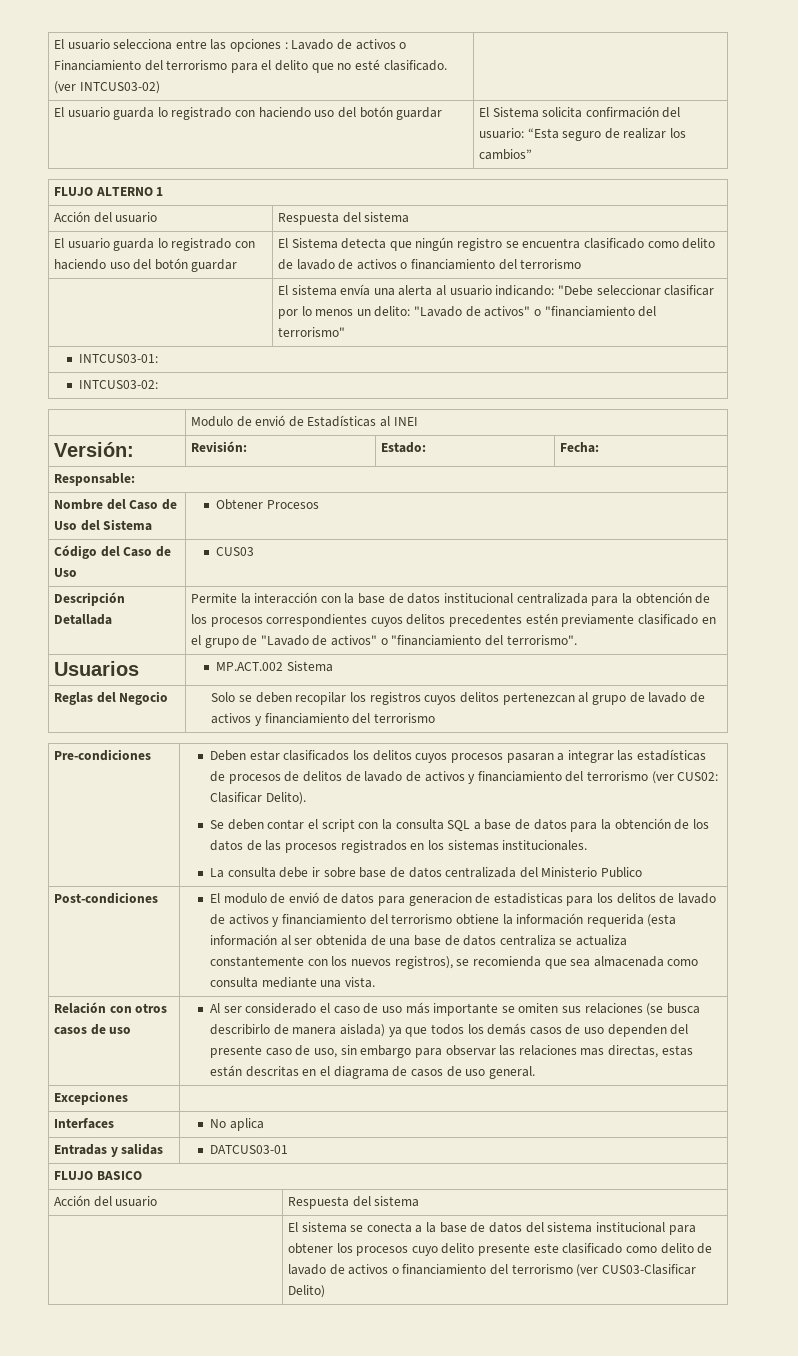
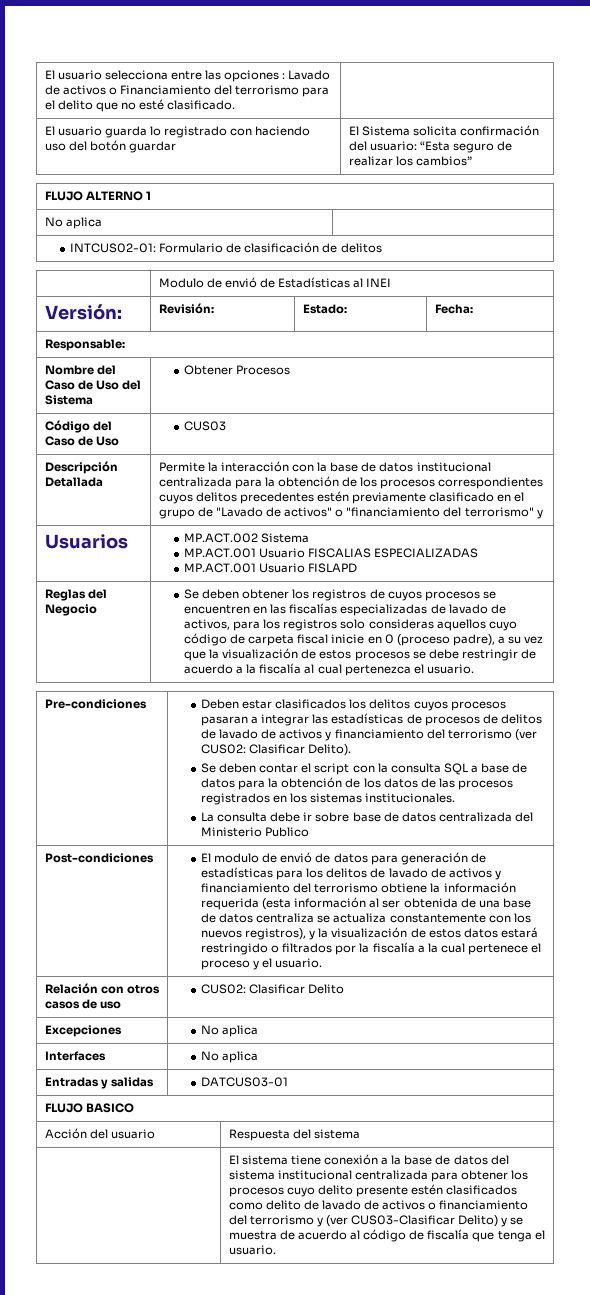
- El usuario selecciona entre las opciones : Lavado de activos o Financiamiento del terrorismo para el delito que no esté clasificado. (ver INTCUS03-02) |
+ El usuario selecciona entre las opciones : Lavado de activos o Financiamiento del terrorismo para el delito que no esté clasificado. |
  FLUJO ALTERNO 1
- Acción del usuario | Respuesta del sistema
- El usuario guarda lo registrado con haciendo uso del botón guardar | El Sistema detecta que ningún registro se encuentra clasificado como delito de lavado de activos o financiamiento del terrorismo
- | El sistema envía una alerta al usuario indicando: "Debe seleccionar clasificar por lo menos un delito: "Lavado de activos" o "financiamiento del terrorismo"
- INTCUS03-01:
- INTCUS03-02:
+ No aplica |
+ INTCUS02-01: Formulario de clasificación de delitos
- Descripción Detallada | Permite la interacción con la base de datos institucional centralizada para la obtención de los procesos correspondientes cuyos delitos precedentes estén previamente clasificado en el grupo de "Lavado de activos" o "financiamiento del terrorismo".
+ Descripción Detallada | Permite la interacción con la base de datos institucional centralizada para la obtención de los procesos correspondientes cuyos delitos precedentes estén previamente clasificado en el grupo de "Lavado de activos" o "financiamiento del terrorismo" y
  Usuarios | MP.ACT.002 Sistema
- Reglas del Negocio | Solo se deben recopilar los registros cuyos delitos pertenezcan al grupo de lavado de activos y financiamiento del terrorismo
+ MP.ACT.001 Usuario FISCALIAS ESPECIALIZADAS
+ MP.ACT.001 Usuario FISLAPD
+ Reglas del Negocio | Se deben obtener los registros de cuyos procesos se encuentren en las fiscalías especializadas de lavado de activos, para los registros solo consideras aquellos cuyo código de carpeta fiscal inicie en 0 (proceso padre), a su vez que la visualización de estos procesos se debe restringir de acuerdo a la fiscalía al cual pertenezca el usuario.
- El modulo de envió de datos para generacion de estadisticas para los delitos de lavado de activos y financiamiento del terrorismo obtiene la información requerida (esta información al ser obtenida de una base de datos centraliza se actualiza constantemente con los nuevos registros), se recomienda que sea almacenada como consulta mediante una vista.
+ El modulo de envió de datos para generación de estadísticas para los delitos de lavado de activos y financiamiento del terrorismo obtiene la información requerida (esta información al ser obtenida de una base de datos centraliza se actualiza constantemente con los nuevos registros), y la visualización de estos datos estará restringido o filtrados por la fiscalía a la cual pertenece el proceso y el usuario.
- Al ser considerado el caso de uso más importante se omiten sus relaciones (se busca describirlo de manera aislada) ya que todos los demás casos de uso dependen del presente caso de uso, sin embargo para observar las relaciones mas directas, estas están descritas en el diagrama de casos de uso general.
+ CUS02: Clasificar Delito
- Excepciones |
+ Excepciones | No aplica
- El sistema se conecta a la base de datos del sistema institucional para obtener los procesos cuyo delito presente este clasificado como delito de lavado de activos o financiamiento del terrorismo (ver CUS03-Clasificar Delito)
+ El sistema tiene conexión a la base de datos del sistema institucional centralizada para obtener los procesos cuyo delito presente estén clasificados como delito de lavado de activos o financiamiento del terrorismo y (ver CUS03-Clasificar Delito) y se muestra de acuerdo al código de fiscalía que tenga el usuario.

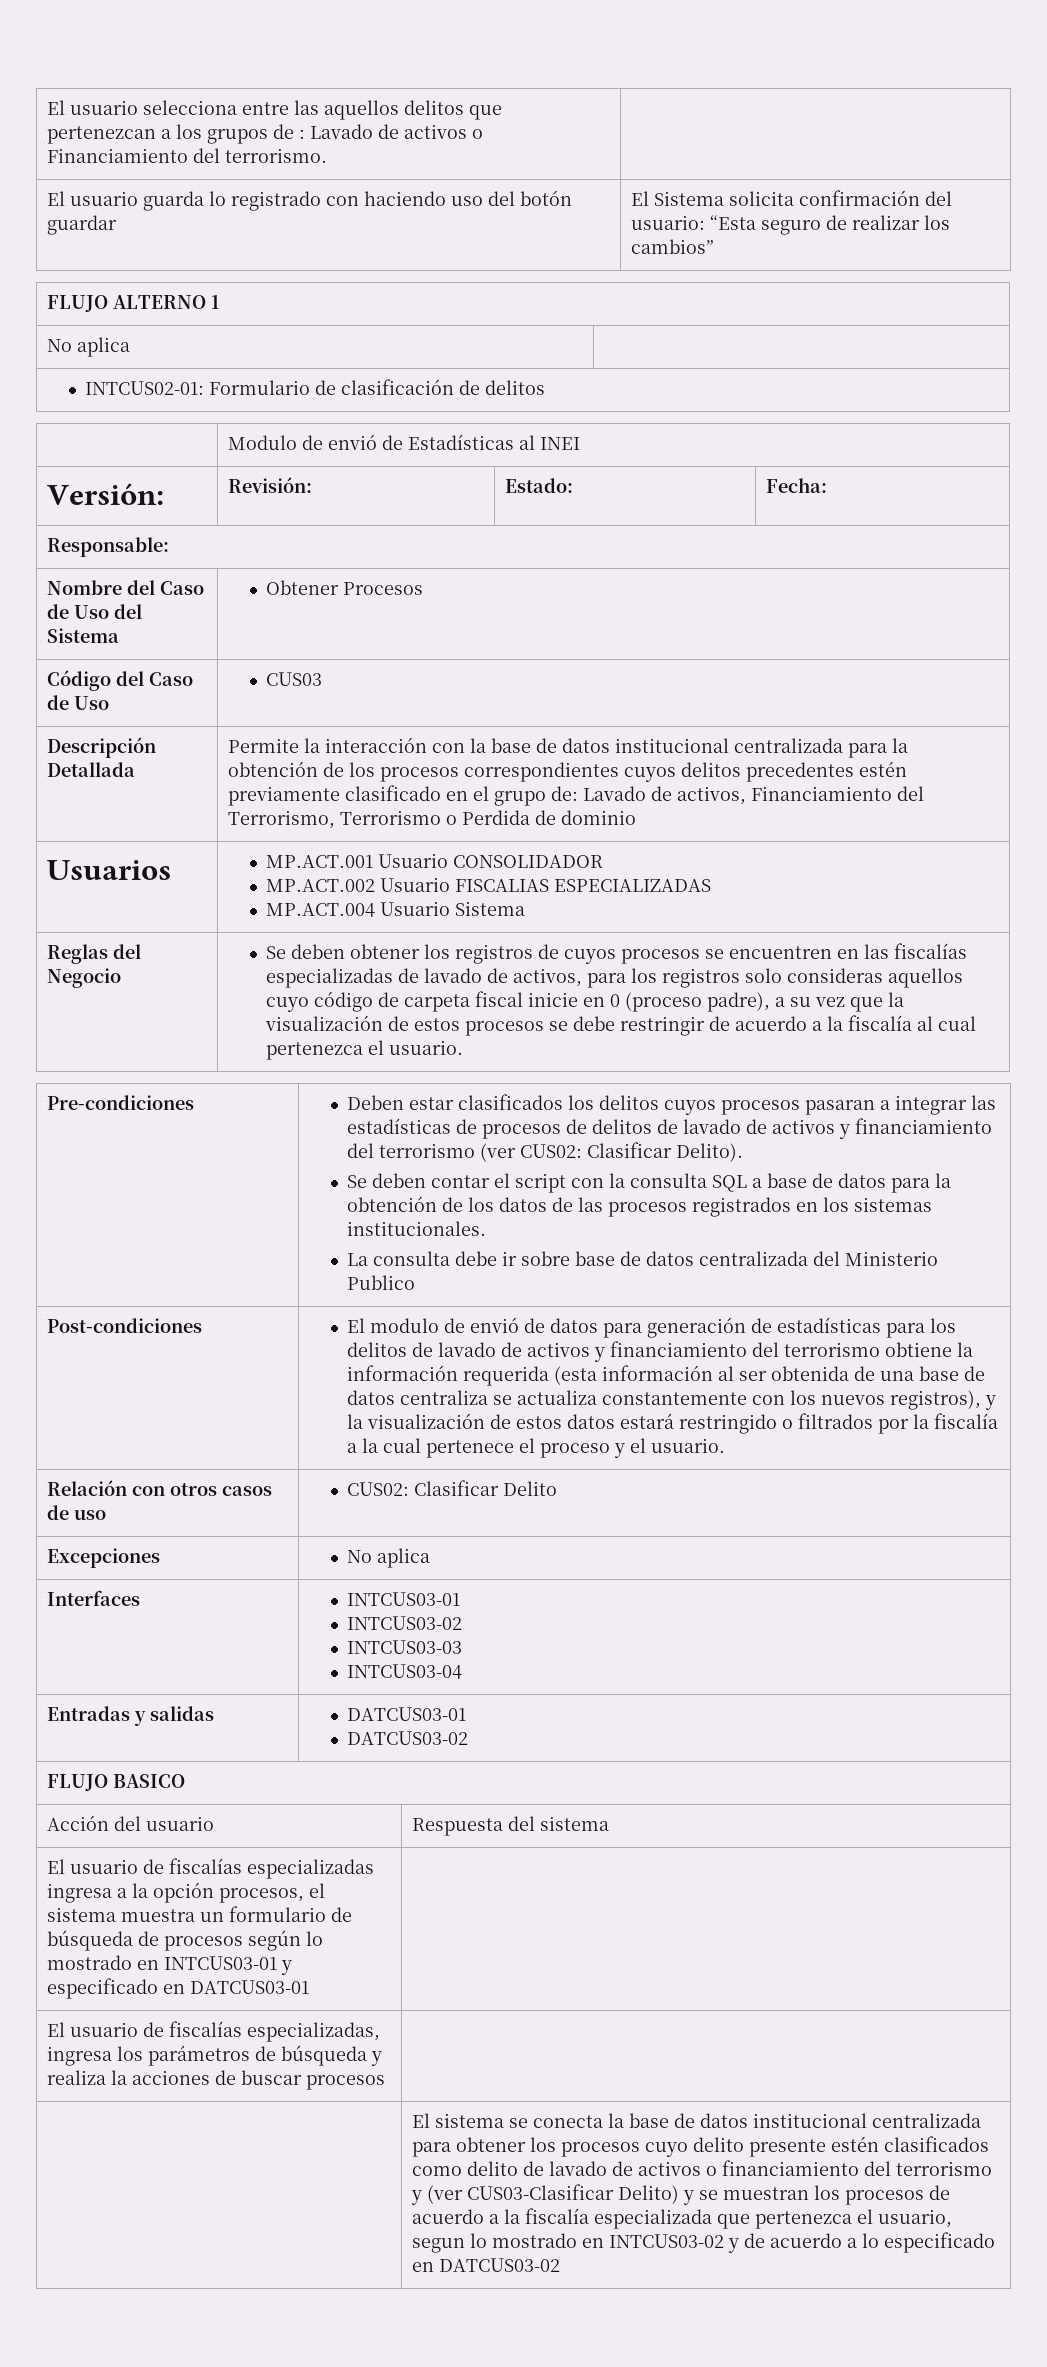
- El usuario selecciona entre las opciones : Lavado de activos o Financiamiento del terrorismo para el delito que no esté clasificado. |
+ El usuario selecciona entre las aquellos delitos que pertenezcan a los grupos de : Lavado de activos o Financiamiento del terrorismo. |
- Descripción Detallada | Permite la interacción con la base de datos institucional centralizada para la obtención de los procesos correspondientes cuyos delitos precedentes estén previamente clasificado en el grupo de "Lavado de activos" o "financiamiento del terrorismo" y
- Usuarios | MP.ACT.002 Sistema
- MP.ACT.001 Usuario FISCALIAS ESPECIALIZADAS
- MP.ACT.001 Usuario FISLAPD
+ Descripción Detallada | Permite la interacción con la base de datos institucional centralizada para la obtención de los procesos correspondientes cuyos delitos precedentes estén previamente clasificado en el grupo de: Lavado de activos, Financiamiento del Terrorismo, Terrorismo o Perdida de dominio
+ Usuarios | MP.ACT.001 Usuario CONSOLIDADOR
+ MP.ACT.002 Usuario FISCALIAS ESPECIALIZADAS
+ MP.ACT.004 Usuario Sistema
- Interfaces | No aplica
+ Interfaces | INTCUS03-01
+ INTCUS03-02
+ INTCUS03-03
+ INTCUS03-04
  Entradas y salidas | DATCUS03-01
+ DATCUS03-02
+ El usuario de fiscalías especializadas ingresa a la opción procesos, el sistema muestra un formulario de búsqueda de procesos según lo mostrado en INTCUS03-01 y especificado en DATCUS03-01 |
+ El usuario de fiscalías especializadas, ingresa los parámetros de búsqueda y realiza la acciones de buscar procesos |
- El sistema tiene conexión a la base de datos del sistema institucional centralizada para obtener los procesos cuyo delito presente estén clasificados como delito de lavado de activos o financiamiento del terrorismo y (ver CUS03-Clasificar Delito) y se muestra de acuerdo al código de fiscalía que tenga el usuario.
+ El sistema se conecta la base de datos institucional centralizada para obtener los procesos cuyo delito presente estén clasificados como delito de lavado de activos o financiamiento del terrorismo y (ver CUS03-Clasificar Delito) y se muestran los procesos de acuerdo a la fiscalía especializada que pertenezca el usuario, segun lo mostrado en INTCUS03-02 y de acuerdo a lo especificado en DATCUS03-02

